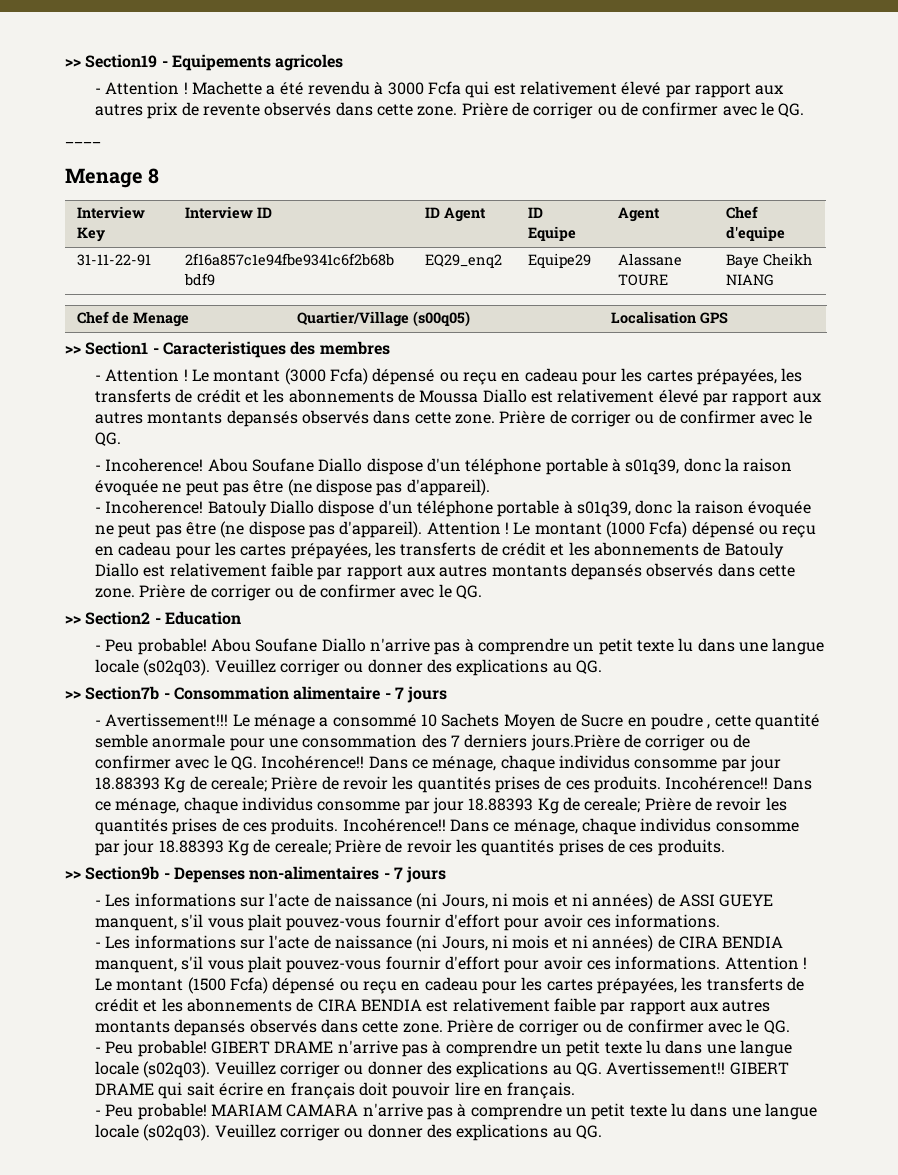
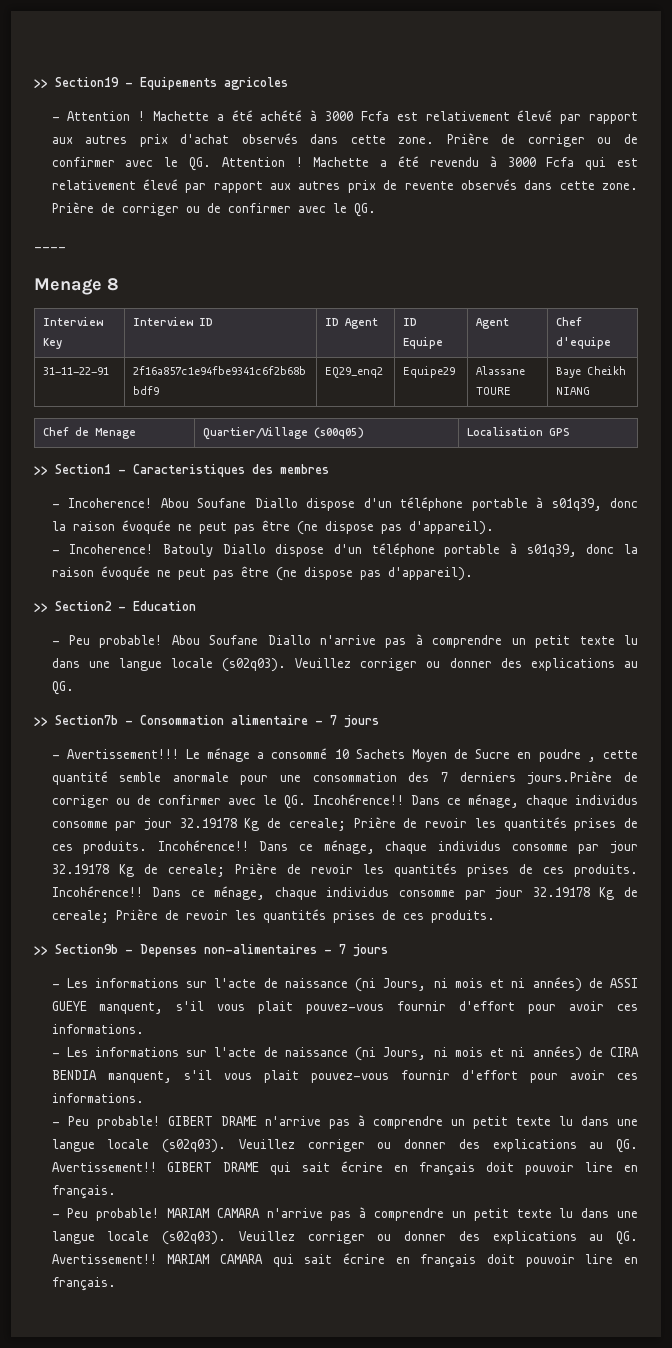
- Machette a été revendu à 3000 Fcfa qui est relativement élevé par rapport aux autres prix de revente observés dans cette zone.
+ Machette a été achété à 3000 Fcfa est relativement élevé par rapport aux autres prix d'achat observés dans cette zone. Prière de corriger ou de confirmer avec le QG. Attention ! Machette a été revendu à 3000 Fcfa qui est relativement élevé par rapport aux autres prix de revente observés dans cette zone.
- - Attention ! Le montant (3000 Fcfa) dépensé ou reçu en cadeau pour les cartes prépayées, les transferts de crédit et les abonnements de Moussa Diallo est relativement élevé par rapport aux autres montants depansés observés dans cette zone. Prière de corriger ou de confirmer avec le QG.
- Attention ! Le montant (1000 Fcfa) dépensé ou reçu en cadeau pour les cartes prépayées, les transferts de crédit et les abonnements de Batouly Diallo est relativement faible par rapport aux autres montants depansés observés dans cette zone. Prière de corriger ou de confirmer avec le QG.
- Le ménage a consommé 10 Sachets Moyen de Sucre en poudre , cette quantité semble anormale pour une consommation des 7 derniers jours.Prière de corriger ou de confirmer avec le QG. Incohérence!! Dans ce ménage, chaque individus consomme par jour 18.88393 Kg de cereale; Prière de revoir les quantités prises de ces produits. Incohérence!! Dans ce ménage, chaque individus consomme par jour 18.88393 Kg de cereale; Prière de revoir les quantités prises de ces produits. Incohérence!! Dans ce ménage, chaque individus consomme par jour 18.88393 Kg de cereale; Prière de revoir les quantités prises de ces produits.
+ Le ménage a consommé 10 Sachets Moyen de Sucre en poudre , cette quantité semble anormale pour une consommation des 7 derniers jours.Prière de corriger ou de confirmer avec le QG. Incohérence!! Dans ce ménage, chaque individus consomme par jour 32.19178 Kg de cereale; Prière de revoir les quantités prises de ces produits. Incohérence!! Dans ce ménage, chaque individus consomme par jour 32.19178 Kg de cereale; Prière de revoir les quantités prises de ces produits. Incohérence!! Dans ce ménage, chaque individus consomme par jour 32.19178 Kg de cereale; Prière de revoir les quantités prises de ces produits.
- Attention ! Le montant (1500 Fcfa) dépensé ou reçu en cadeau pour les cartes prépayées, les transferts de crédit et les abonnements de CIRA BENDIA est relativement faible par rapport aux autres montants depansés observés dans cette zone. Prière de corriger ou de confirmer avec le QG.
- MARIAM CAMARA n'arrive pas à comprendre un petit texte lu dans une langue locale (s02q03). Veuillez corriger ou donner des explications au QG.
+ MARIAM CAMARA n'arrive pas à comprendre un petit texte lu dans une langue locale (s02q03). Veuillez corriger ou donner des explications au QG. Avertissement!! MARIAM CAMARA qui sait écrire en français doit pouvoir lire en français.

